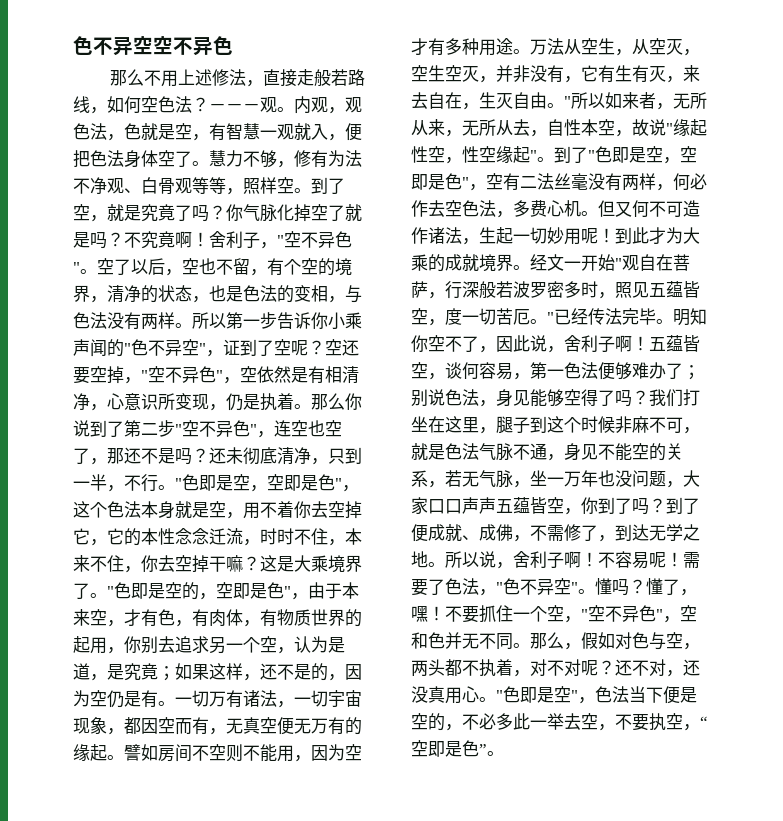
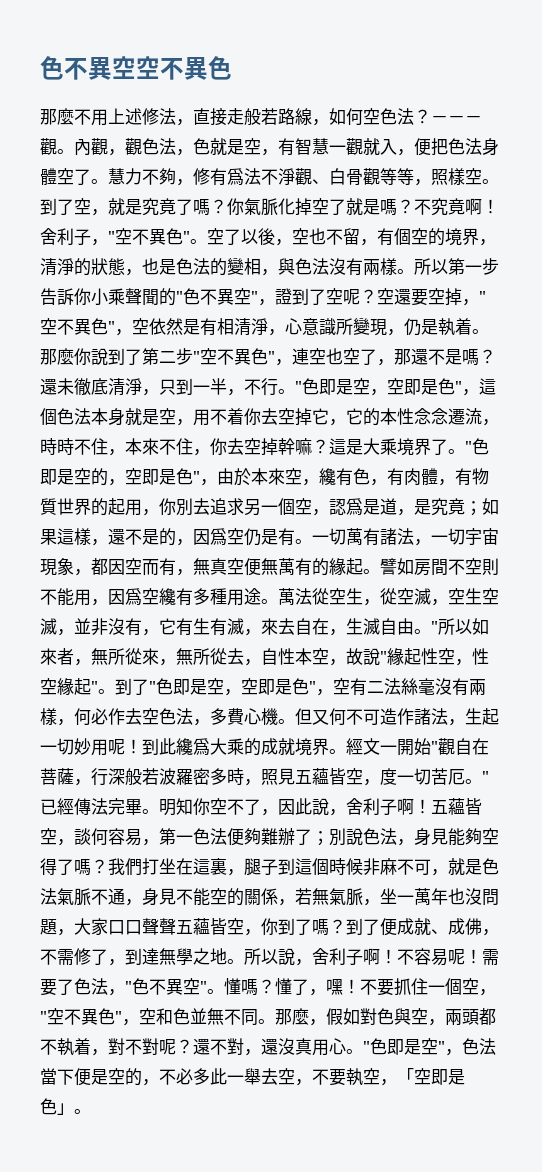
- 色不异空空不异色
+ 色不異空空不異色
- 那么不用上述修法，直接走般若路线，如何空色法？
+ 那麼不用上述修法，直接走般若路線，如何空色法？
- －－－观。内观，观色法，色就是空，有智慧一观就入，便把色法身体空了。
+ －－－觀。內觀，觀色法，色就是空，有智慧一觀就入，便把色法身體空了。
- 慧力不够，修有为法不净观、白骨观等等，照样空。
+ 慧力不夠，修有爲法不淨觀、白骨觀等等，照樣空。
- 到了空，就是究竟了吗？你气脉化掉空了就是吗？
+ 到了空，就是究竟了嗎？你氣脈化掉空了就是嗎？
- 舍利子，"空不异色"。
+ 舍利子，"空不異色"。
- 空了以后，空也不留，有个空的境界，清净的状态，也是色法的变相，与色法没有两样。
+ 空了以後，空也不留，有個空的境界，清淨的狀態，也是色法的變相，與色法沒有兩樣。
- 所以第一步告诉你小乘声闻的"色不异空"，证到了空呢？
+ 所以第一步告訴你小乘聲聞的"色不異空"，證到了空呢？
- 空还要空掉，"空不异色"，空依然是有相清净，心意识所变现，仍是执着。那么你说到了第二步"空不异色"，连空也空了，那还不是吗？还未彻底清净，只到一半，不行。
+ 空還要空掉，"空不異色"，空依然是有相清淨，心意識所變現，仍是執着。那麼你說到了第二步"空不異色"，連空也空了，那還不是嗎？還未徹底清淨，只到一半，不行。
- "色即是空，空即是色"，这个色法本身就是空，用不着你去空掉它，它的本性念念迁流，时时不住，本来不住，你去空掉干嘛？这是大乘境界了。
+ "色即是空，空即是色"，這個色法本身就是空，用不着你去空掉它，它的本性念念遷流，時時不住，本來不住，你去空掉幹嘛？這是大乘境界了。
- "色即是空的，空即是色"，由于本来空，才有色，有肉体，有物质世界的起用，你别去追求另一个空，认为是道，是究竟；如果这样，还不是的，因为空仍是有。
+ "色即是空的，空即是色"，由於本來空，纔有色，有肉體，有物質世界的起用，你別去追求另一個空，認爲是道，是究竟；如果這樣，還不是的，因爲空仍是有。
- 一切万有诸法，一切宇宙现象，都因空而有，无真空便无万有的缘起。
+ 一切萬有諸法，一切宇宙現象，都因空而有，無真空便無萬有的緣起。
- 譬如房间不空则不能用，因为空才有多种用途。万法从空生，从空灭，空生空灭，并非没有，它有生有灭，来去自在，生灭自由。
+ 譬如房間不空則不能用，因爲空纔有多種用途。萬法從空生，從空滅，空生空滅，並非沒有，它有生有滅，來去自在，生滅自由。
- "所以如来者，无所从来，无所从去，自性本空，故说"缘起性空，性空缘起"。
+ "所以如來者，無所從來，無所從去，自性本空，故說"緣起性空，性空緣起"。
- 到了"色即是空，空即是色"，空有二法丝毫没有两样，何必作去空色法，多费心机。
+ 到了"色即是空，空即是色"，空有二法絲毫沒有兩樣，何必作去空色法，多費心機。
- 但又何不可造作诸法，生起一切妙用呢！
+ 但又何不可造作諸法，生起一切妙用呢！
- 到此才为大乘的成就境界。
+ 到此纔爲大乘的成就境界。
- 经文一开始"观自在菩萨，行深般若波罗密多时，照见五蕴皆空，度一切苦厄。
+ 經文一開始"觀自在菩薩，行深般若波羅密多時，照見五蘊皆空，度一切苦厄。
- "已经传法完毕。
+ "已經傳法完畢。
- 明知你空不了，因此说，舍利子啊！
+ 明知你空不了，因此說，舍利子啊！
- 五蕴皆空，谈何容易，第一色法便够难办了；别说色法，身见能够空得了吗？我们打坐在这里，腿子到这个时候非麻不可，就是色法气脉不通，身见不能空的关系，若无气脉，坐一万年也没问题，大家口口声声五蕴皆空，你到了吗？
+ 五蘊皆空，談何容易，第一色法便夠難辦了；別說色法，身見能夠空得了嗎？我們打坐在這裏，腿子到這個時候非麻不可，就是色法氣脈不通，身見不能空的關係，若無氣脈，坐一萬年也沒問題，大家口口聲聲五蘊皆空，你到了嗎？
- 到了便成就、成佛，不需修了，到达无学之地。
+ 到了便成就、成佛，不需修了，到達無學之地。
- 所以说，舍利子啊！
+ 所以說，舍利子啊！
- 需要了色法，"色不异空"。
+ 需要了色法，"色不異空"。
- 懂吗？
+ 懂嗎？
- 不要抓住一个空，"空不异色"，空和色并无不同。
+ 不要抓住一個空，"空不異色"，空和色並無不同。
- 那么，假如对色与空，两头都不执着，对不对呢？还不对，还没真用心。
+ 那麼，假如對色與空，兩頭都不執着，對不對呢？還不對，還沒真用心。
- "色即是空"，色法当下便是空的，不必多此一举去空，不要执空，“空即是色”。
+ "色即是空"，色法當下便是空的，不必多此一舉去空，不要執空，「空即是色」。

